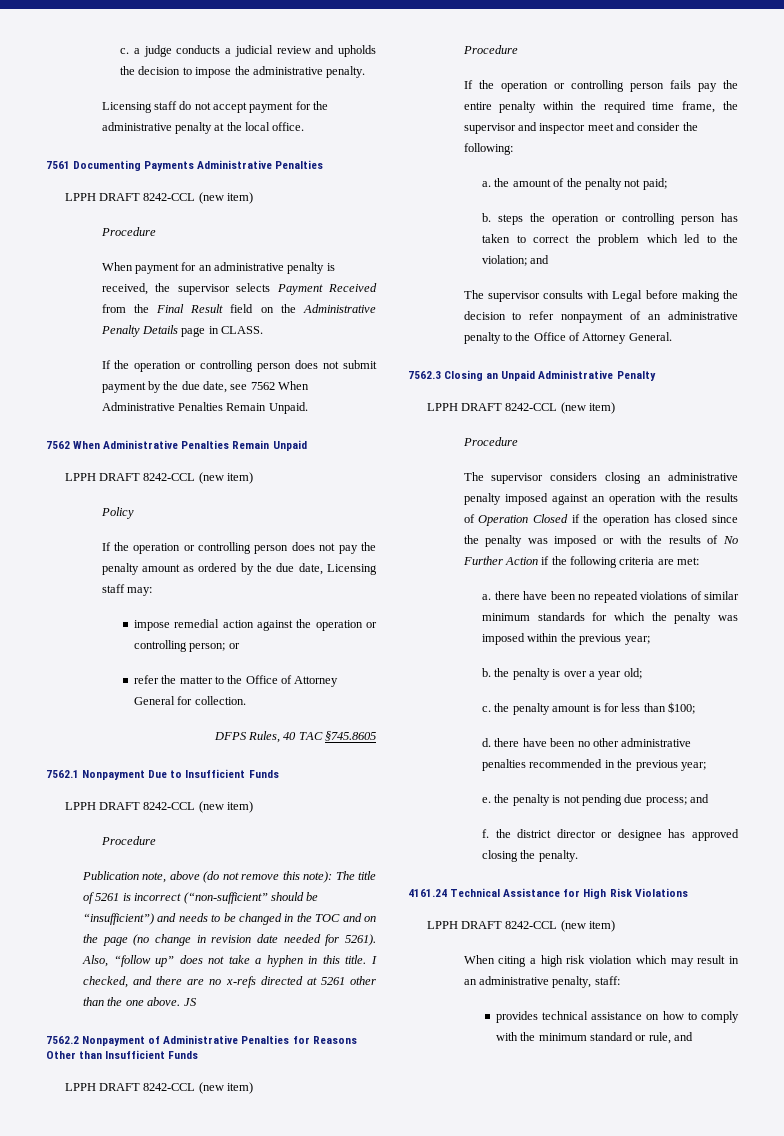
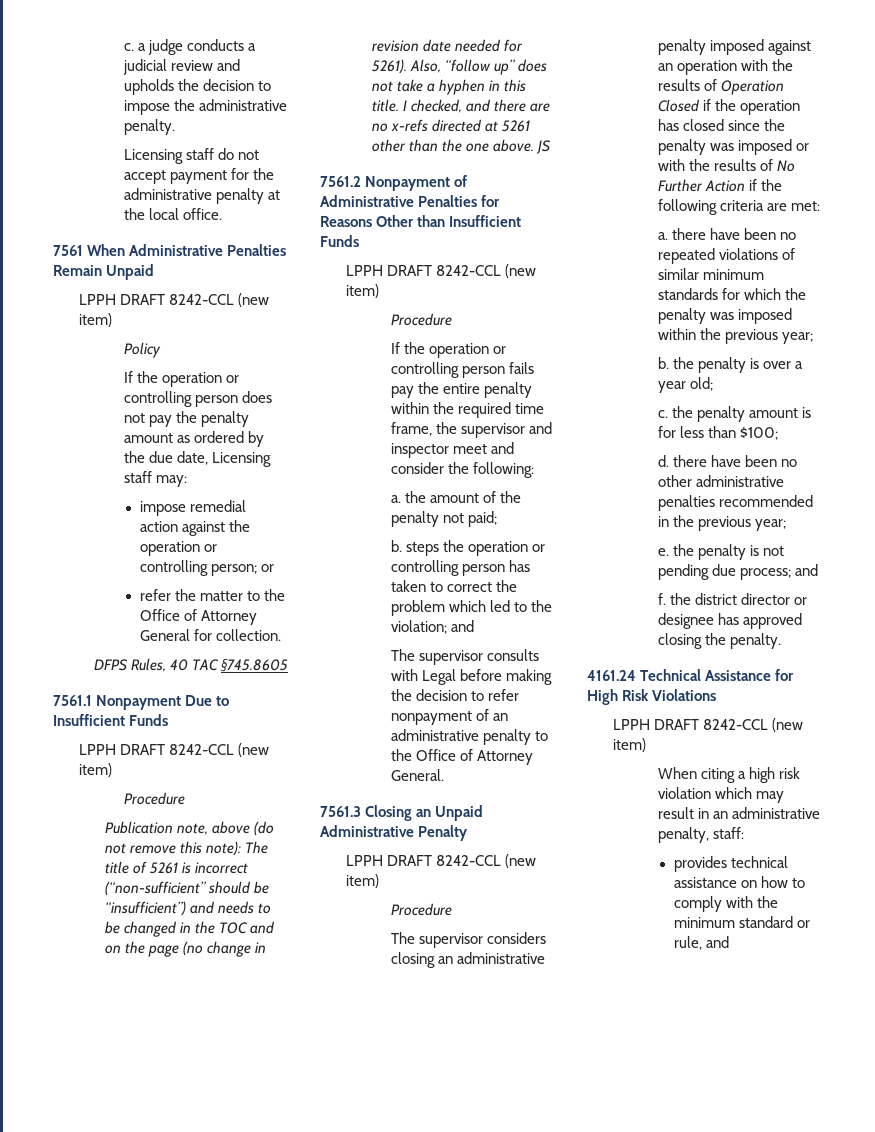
- 7561 Documenting Payments Administrative Penalties
- LPPH DRAFT 8242-CCL (new item)
- Procedure
- When payment for an administrative penalty is received, the supervisor selects Payment Received from the Final Result field on the Administrative Penalty Details page in CLASS.
- If the operation or controlling person does not submit payment by the due date, see 7562 When Administrative Penalties Remain Unpaid.
- 7562 When Administrative Penalties Remain Unpaid
+ 7561 When Administrative Penalties Remain Unpaid
- 7562.1 Nonpayment Due to Insufficient Funds
+ 7561.1 Nonpayment Due to Insufficient Funds
- 7562.2 Nonpayment of Administrative Penalties for Reasons Other than Insufficient Funds
+ 7561.2 Nonpayment of Administrative Penalties for Reasons Other than Insufficient Funds
- 7562.3 Closing an Unpaid Administrative Penalty
+ 7561.3 Closing an Unpaid Administrative Penalty

